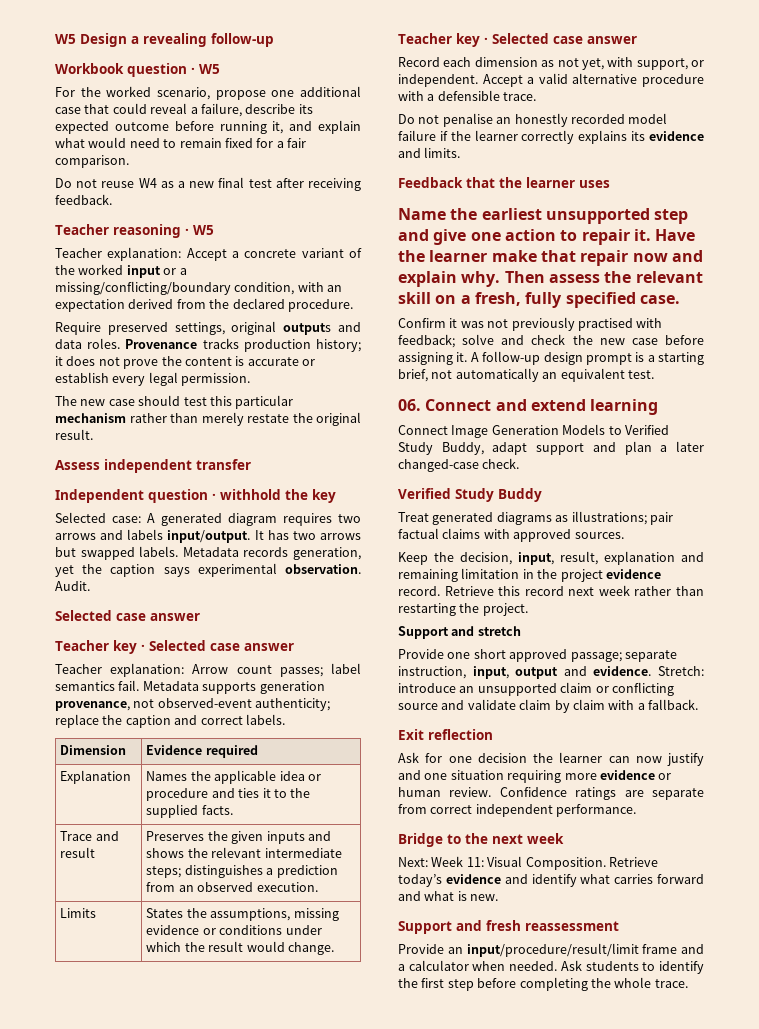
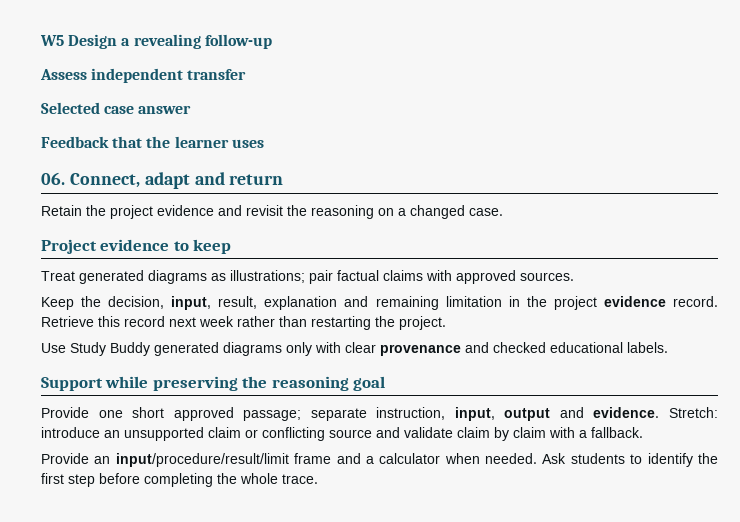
- Workbook question · W5
- For the worked scenario, propose one additional case that could reveal a failure, describe its expected outcome before running it, and explain what would need to remain fixed for a fair comparison.
- Do not reuse W4 as a new final test after receiving feedback.
- Teacher reasoning · W5
- Teacher explanation: Accept a concrete variant of the worked input or a missing/conflicting/boundary condition, with an expectation derived from the declared procedure.
- Require preserved settings, original outputs and data roles. Provenance tracks production history; it does not prove the content is accurate or establish every legal permission.
- The new case should test this particular mechanism rather than merely restate the original result.
  Assess independent transfer
- Independent question · withhold the key
- Selected case: A generated diagram requires two arrows and labels input/output. It has two arrows but swapped labels. Metadata records generation, yet the caption says experimental observation. Audit.
  Selected case answer
- Teacher key · Selected case answer
- Teacher explanation: Arrow count passes; label semantics fail. Metadata supports generation provenance, not observed-event authenticity; replace the caption and correct labels.
- Dimension | Evidence required
- Explanation | Names the applicable idea or procedure and ties it to the supplied facts.
- Trace and result | Preserves the given inputs and shows the relevant intermediate steps; distinguishes a prediction from an observed execution.
- Limits | States the assumptions, missing evidence or conditions under which the result would change.
- Teacher key · Selected case answer
- Record each dimension as not yet, with support, or independent. Accept a valid alternative procedure with a defensible trace.
- Do not penalise an honestly recorded model failure if the learner correctly explains its evidence and limits.
- Name the earliest unsupported step and give one action to repair it. Have the learner make that repair now and explain why. Then assess the relevant skill on a fresh, fully specified case.
- Confirm it was not previously practised with feedback; solve and check the new case before assigning it. A follow-up design prompt is a starting brief, not automatically an equivalent test.
- 06. Connect and extend learning
- Connect Image Generation Models to Verified Study Buddy, adapt support and plan a later changed-case check.
- Verified Study Buddy
+ 06. Connect, adapt and return
+ Retain the project evidence and revisit the reasoning on a changed case.
+ Project evidence to keep
- Support and stretch
+ Use Study Buddy generated diagrams only with clear provenance and checked educational labels.
+ Support while preserving the reasoning goal
- Exit reflection
- Ask for one decision the learner can now justify and one situation requiring more evidence or human review. Confidence ratings are separate from correct independent performance.
- Bridge to the next week
- Next: Week 11: Visual Composition. Retrieve today’s evidence and identify what carries forward and what is new.
- Support and fresh reassessment

